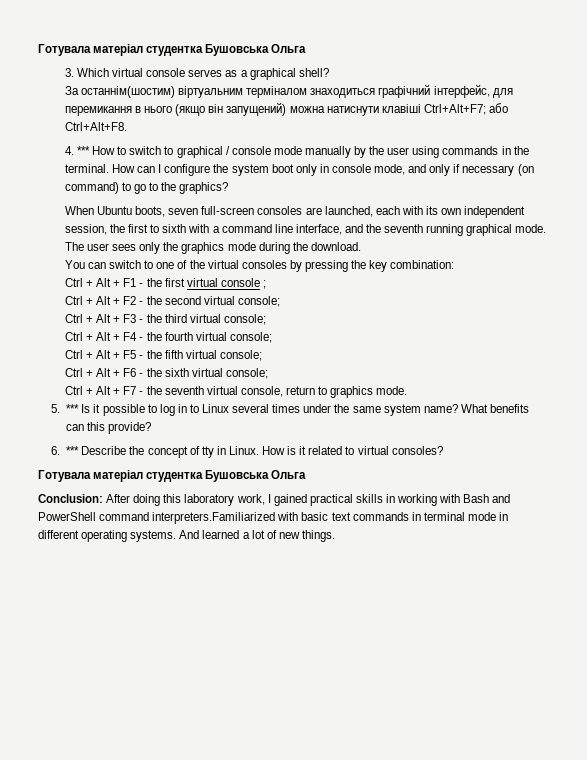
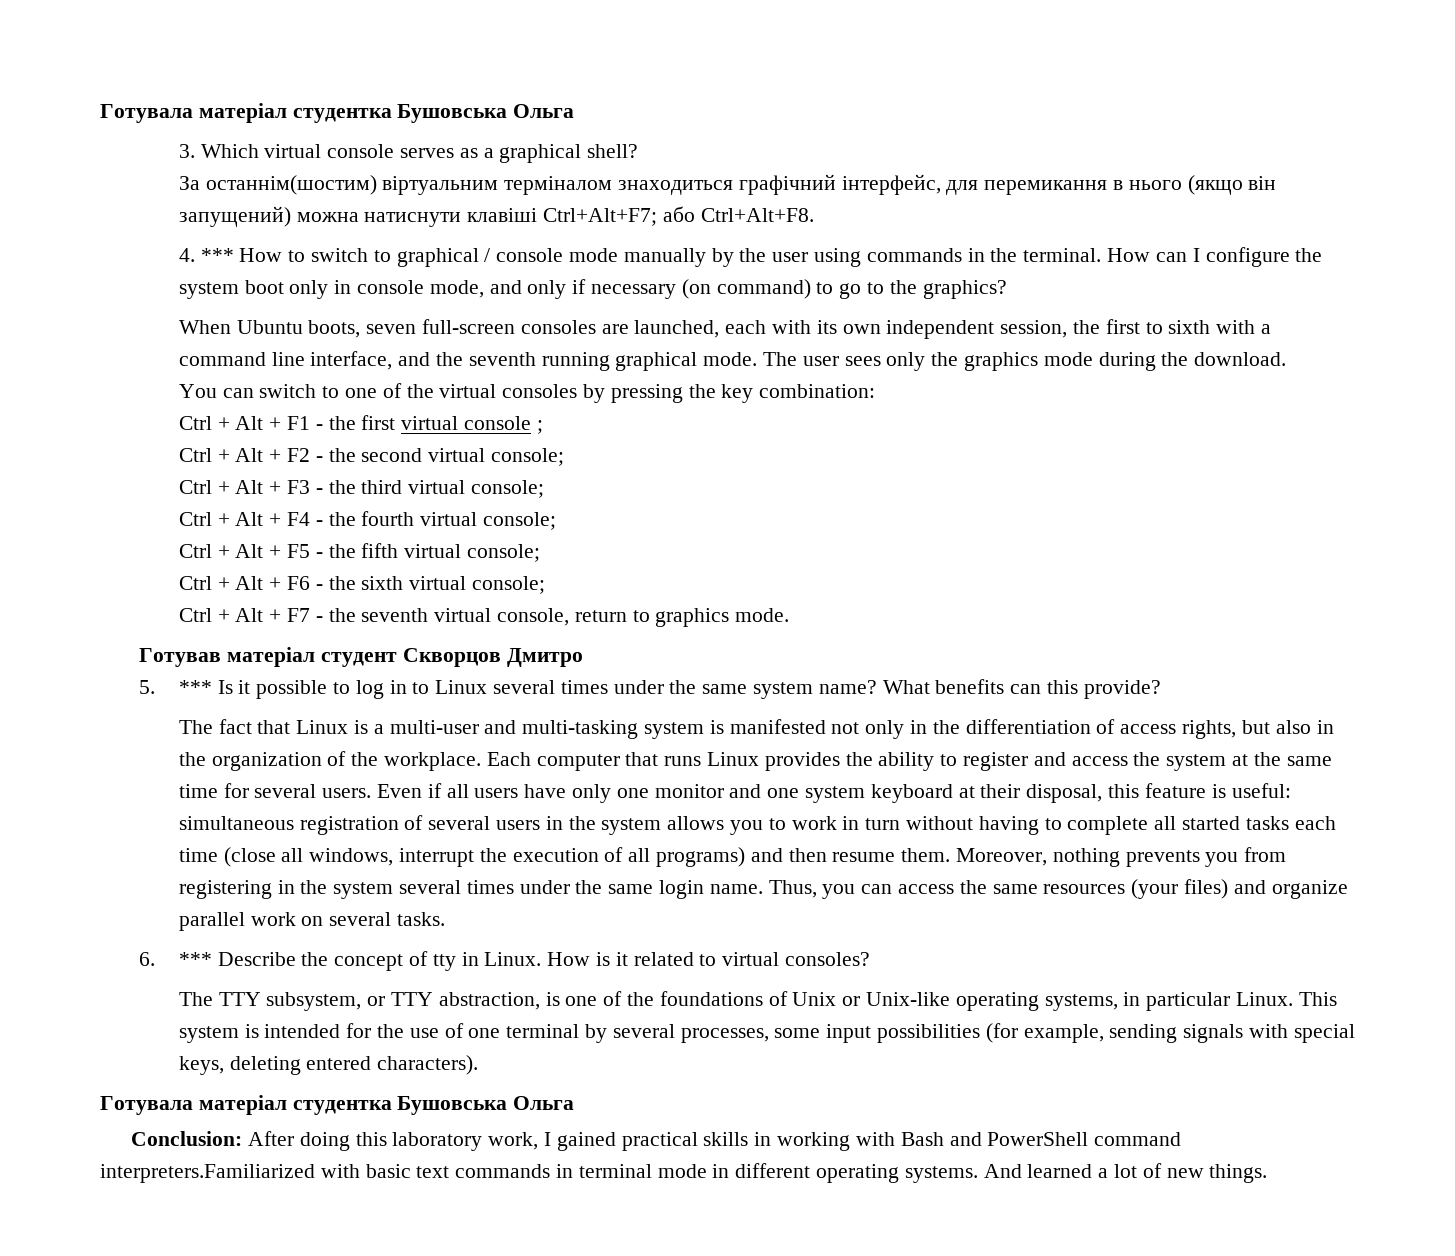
+ Готував матеріал студент Скворцов Дмитро
+ The fact that Linux is a multi-user and multi-tasking system is manifested not only in the differentiation of access rights, but also in the organization of the workplace. Each computer that runs Linux provides the ability to register and access the system at the same time for several users. Even if all users have only one monitor and one system keyboard at their disposal, this feature is useful: simultaneous registration of several users in the system allows you to work in turn without having to complete all started tasks each time (close all windows, interrupt the execution of all programs) and then resume them. Moreover, nothing prevents you from registering in the system several times under the same login name. Thus, you can access the same resources (your files) and organize parallel work on several tasks.
+ The TTY subsystem, or TTY abstraction, is one of the foundations of Unix or Unix-like operating systems, in particular Linux. This system is intended for the use of one terminal by several processes, some input possibilities (for example, sending signals with special keys, deleting entered characters).

